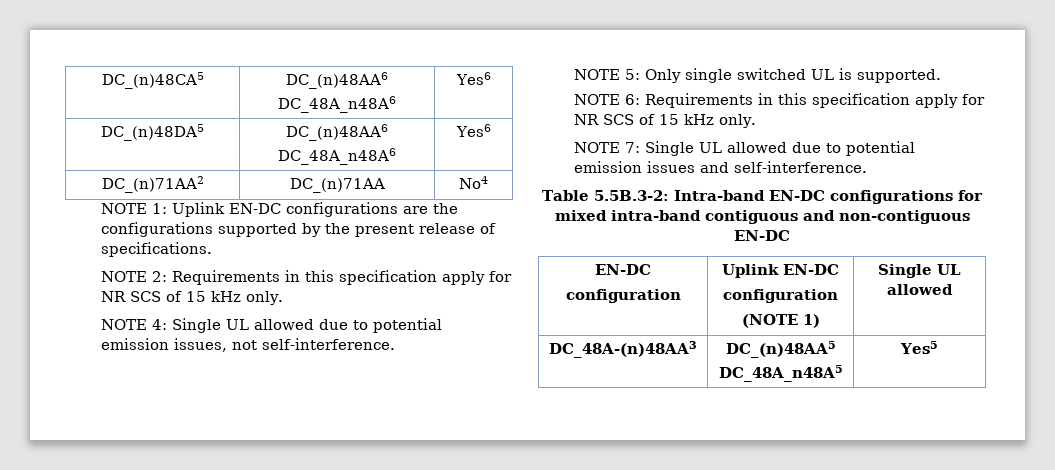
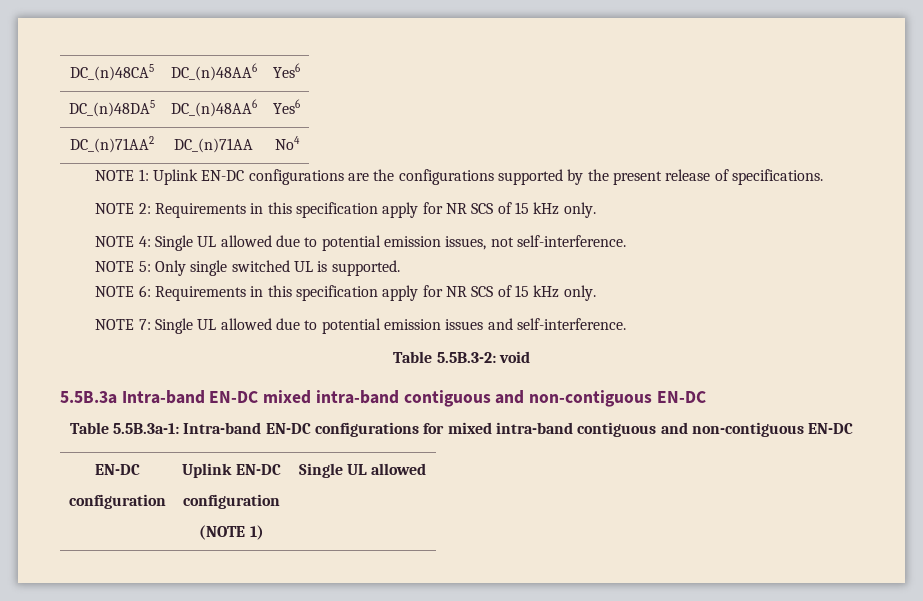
- DC_(n)48CA5 | DC_(n)48AA6
- DC_48A_n48A6 | Yes6
+ DC_(n)48CA5 | DC_(n)48AA6 | Yes6
- DC_(n)48DA5 | DC_(n)48AA6
- DC_48A_n48A6 | Yes6
+ DC_(n)48DA5 | DC_(n)48AA6 | Yes6
- Table 5.5B.3-2: Intra-band EN-DC configurations for mixed intra-band contiguous and non-contiguous EN-DC
+ Table 5.5B.3-2: void
+ 5.5B.3a Intra-band EN-DC mixed intra-band contiguous and non-contiguous EN-DC
+ Table 5.5B.3a-1: Intra-band EN-DC configurations for mixed intra-band contiguous and non-contiguous EN-DC
- DC_48A-(n)48AA3 | DC_(n)48AA5
- DC_48A_n48A5 | Yes5

